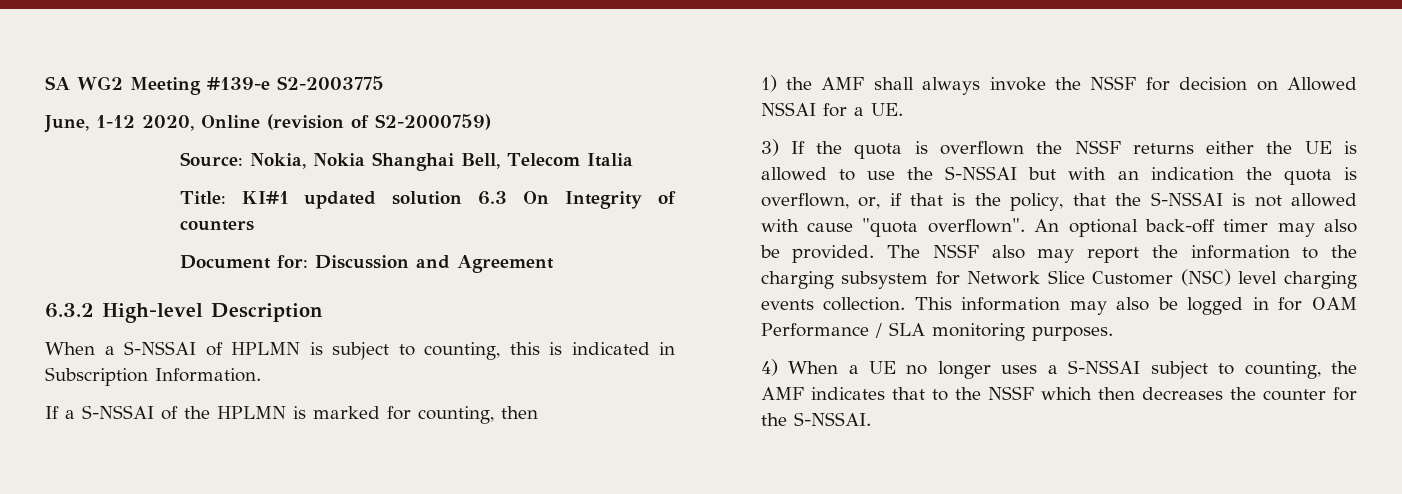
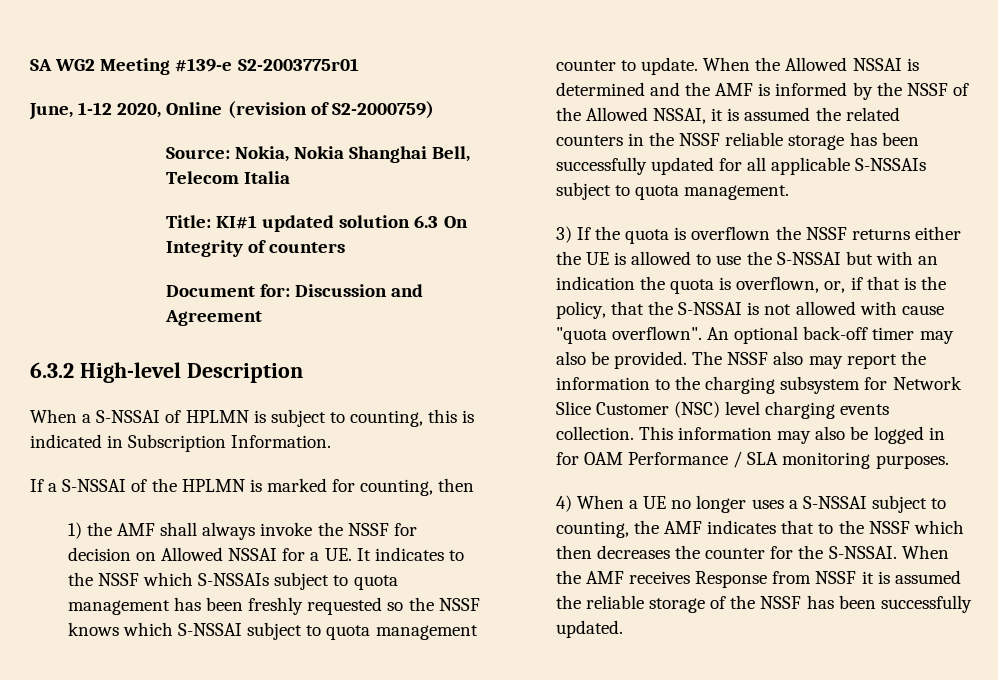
- SA WG2 Meeting #139-e S2-2003775
+ SA WG2 Meeting #139-e S2-2003775r01
- 1) the AMF shall always invoke the NSSF for decision on Allowed NSSAI for a UE.
+ 1) the AMF shall always invoke the NSSF for decision on Allowed NSSAI for a UE. It indicates to the NSSF which S-NSSAIs subject to quota management has been freshly requested so the NSSF knows which S-NSSAI subject to quota management counter to update. When the Allowed NSSAI is determined and the AMF is informed by the NSSF of the Allowed NSSAI, it is assumed the related counters in the NSSF reliable storage has been successfully updated for all applicable S-NSSAIs subject to quota management.
+ When the AMF receives Response from NSSF it is assumed the reliable storage of the NSSF has been successfully updated.

